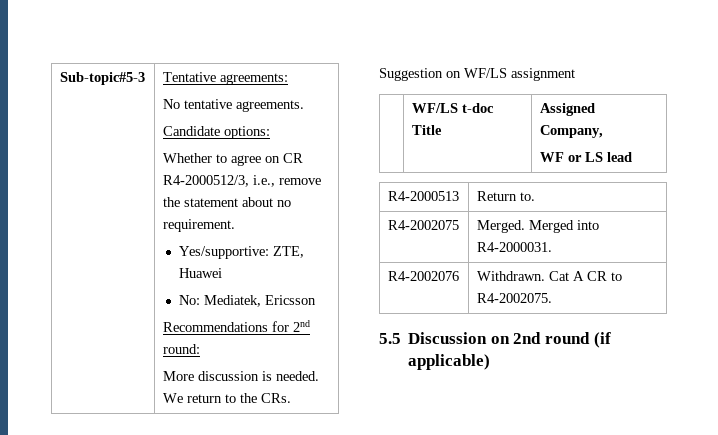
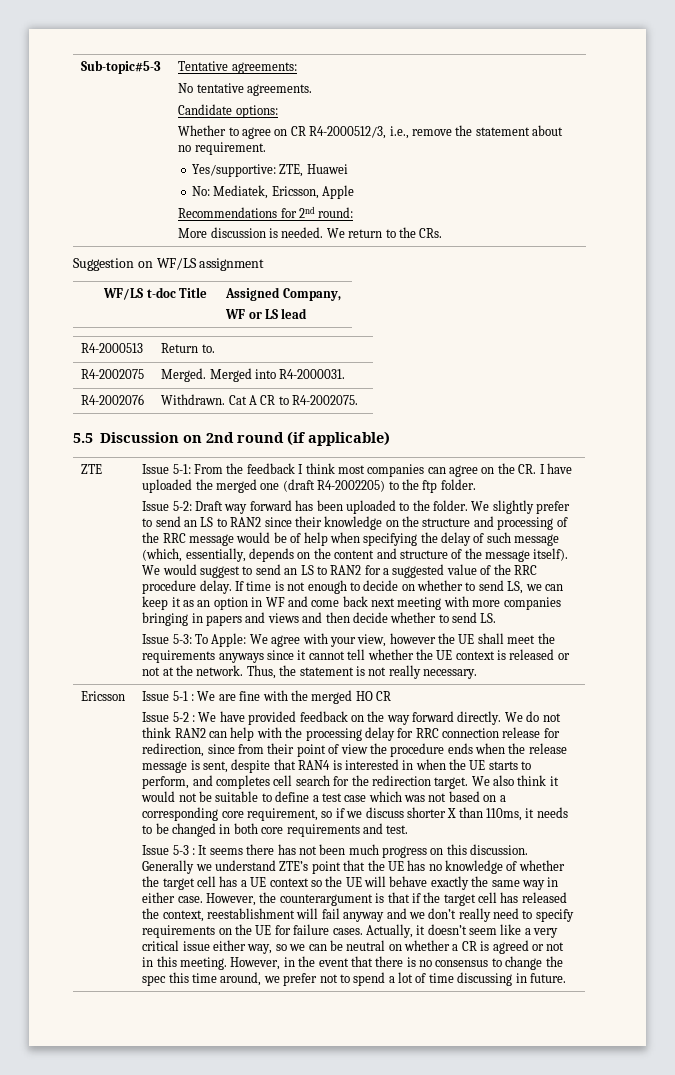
- No: Mediatek, Ericsson
+ No: Mediatek, Ericsson, Apple
+ ZTE | Issue 5-1: From the feedback I think most companies can agree on the CR. I have uploaded the merged one (draft R4-2002205) to the ftp folder.
+ Issue 5-2: Draft way forward has been uploaded to the folder. We slightly prefer to send an LS to RAN2 since their knowledge on the structure and processing of the RRC message would be of help when specifying the delay of such message (which, essentially, depends on the content and structure of the message itself). We would suggest to send an LS to RAN2 for a suggested value of the RRC procedure delay. If time is not enough to decide on whether to send LS, we can keep it as an option in WF and come back next meeting with more companies bringing in papers and views and then decide whether to send LS.
+ Issue 5-3: To Apple: We agree with your view, however the UE shall meet the requirements anyways since it cannot tell whether the UE context is released or not at the network. Thus, the statement is not really necessary.
+ Ericsson | Issue 5-1 : We are fine with the merged HO CR
+ Issue 5-2 : We have provided feedback on the way forward directly. We do not think RAN2 can help with the processing delay for RRC connection release for redirection, since from their point of view the procedure ends when the release message is sent, despite that RAN4 is interested in when the UE starts to perform, and completes cell search for the redirection target. We also think it would not be suitable to define a test case which was not based on a corresponding core requirement, so if we discuss shorter X than 110ms, it needs to be changed in both core requirements and test.
+ Issue 5-3 : It seems there has not been much progress on this discussion. Generally we understand ZTE’s point that the UE has no knowledge of whether the target cell has a UE context so the UE will behave exactly the same way in either case. However, the counterargument is that if the target cell has released the context, reestablishment will fail anyway and we don’t really need to specify requirements on the UE for failure cases. Actually, it doesn’t seem like a very critical issue either way, so we can be neutral on whether a CR is agreed or not in this meeting. However, in the event that there is no consensus to change the spec this time around, we prefer not to spend a lot of time discussing in future.

